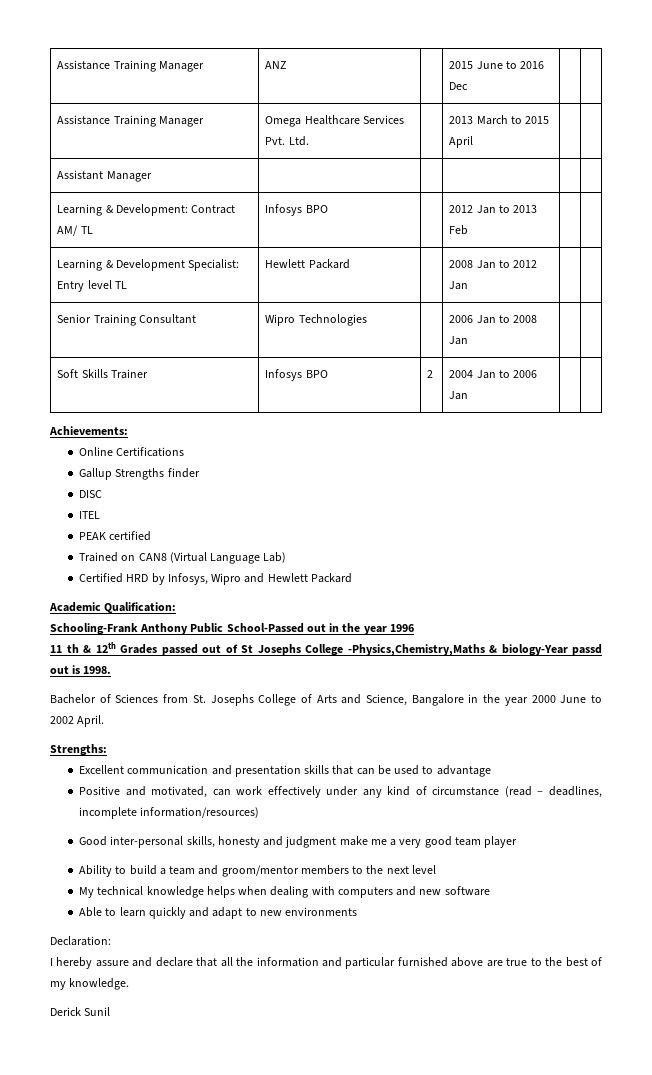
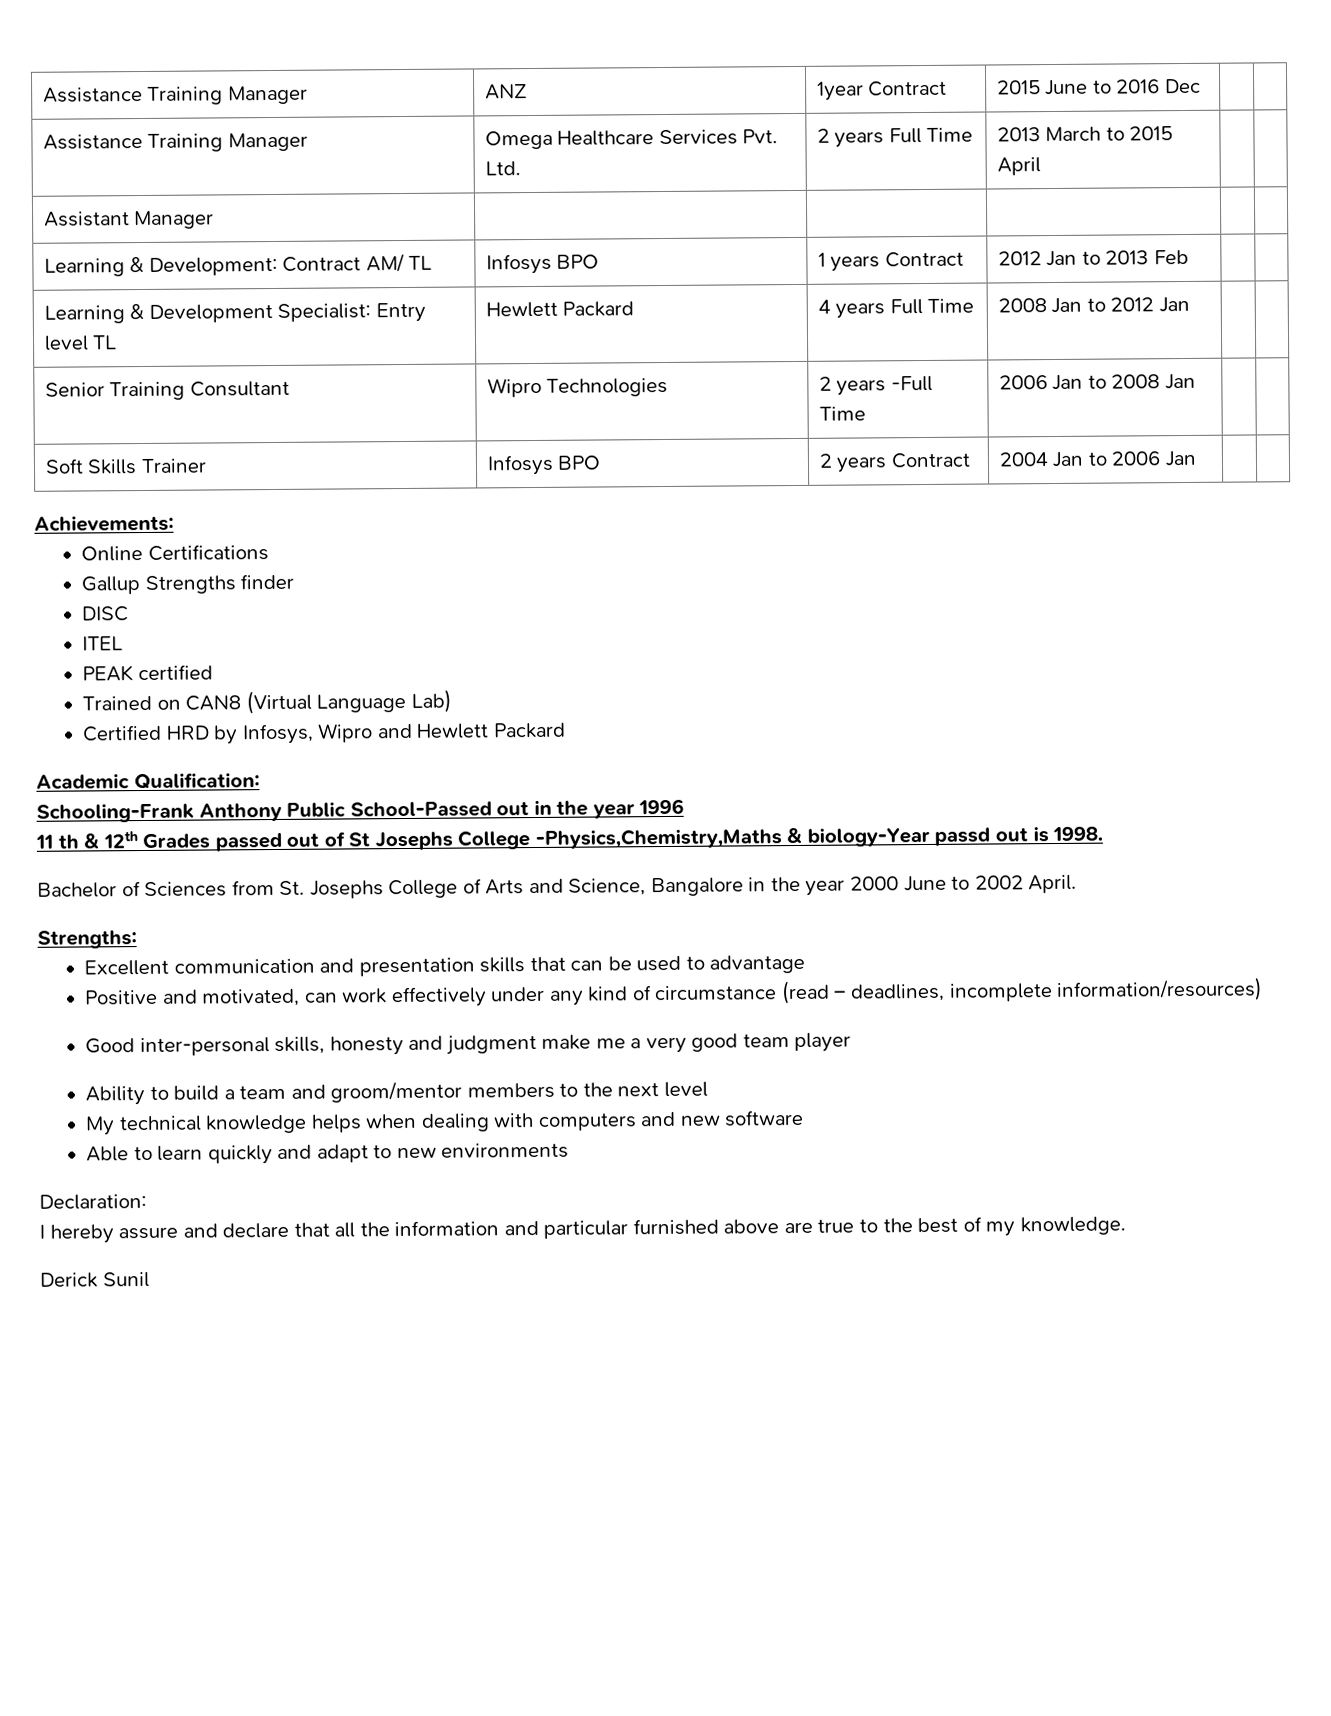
- Assistance Training Manager | ANZ | | 2015 June to 2016 Dec | |
+ Assistance Training Manager | ANZ | 1year Contract | 2015 June to 2016 Dec | |
- Assistance Training Manager | Omega Healthcare Services Pvt. Ltd. | | 2013 March to 2015 April | |
+ Assistance Training Manager | Omega Healthcare Services Pvt. Ltd. | 2 years Full Time | 2013 March to 2015 April | |
- Learning & Development: Contract AM/ TL | Infosys BPO | | 2012 Jan to 2013 Feb | |
+ Learning & Development: Contract AM/ TL | Infosys BPO | 1 years Contract | 2012 Jan to 2013 Feb | |
- Learning & Development Specialist: Entry level TL | Hewlett Packard | | 2008 Jan to 2012 Jan | |
+ Learning & Development Specialist: Entry level TL | Hewlett Packard | 4 years Full Time | 2008 Jan to 2012 Jan | |
- Senior Training Consultant | Wipro Technologies | | 2006 Jan to 2008 Jan | |
+ Senior Training Consultant | Wipro Technologies | 2 years -Full Time | 2006 Jan to 2008 Jan | |
- Soft Skills Trainer | Infosys BPO | 2 | 2004 Jan to 2006 Jan | |
+ Soft Skills Trainer | Infosys BPO | 2 years Contract | 2004 Jan to 2006 Jan | |

